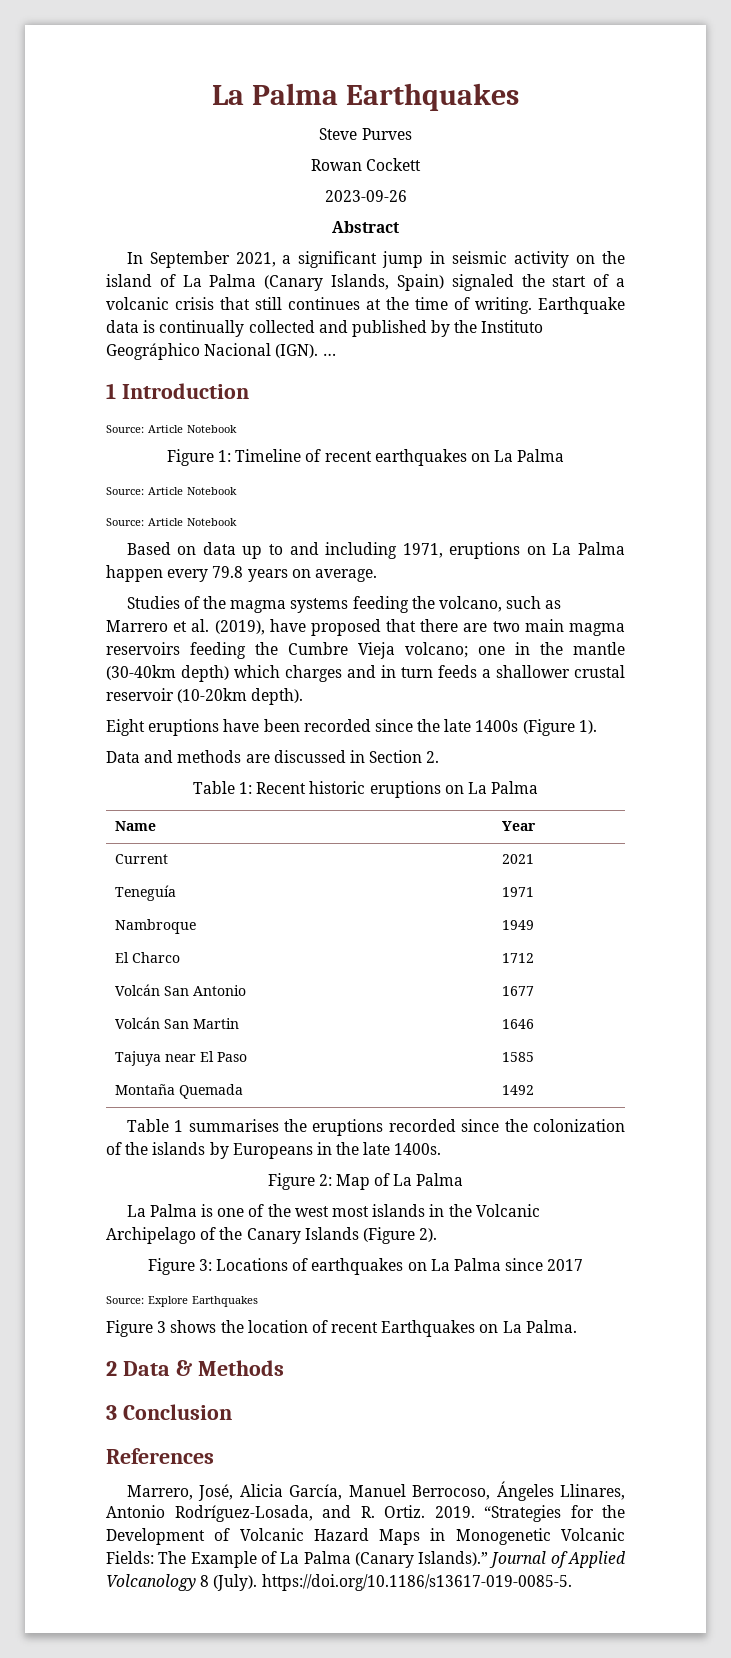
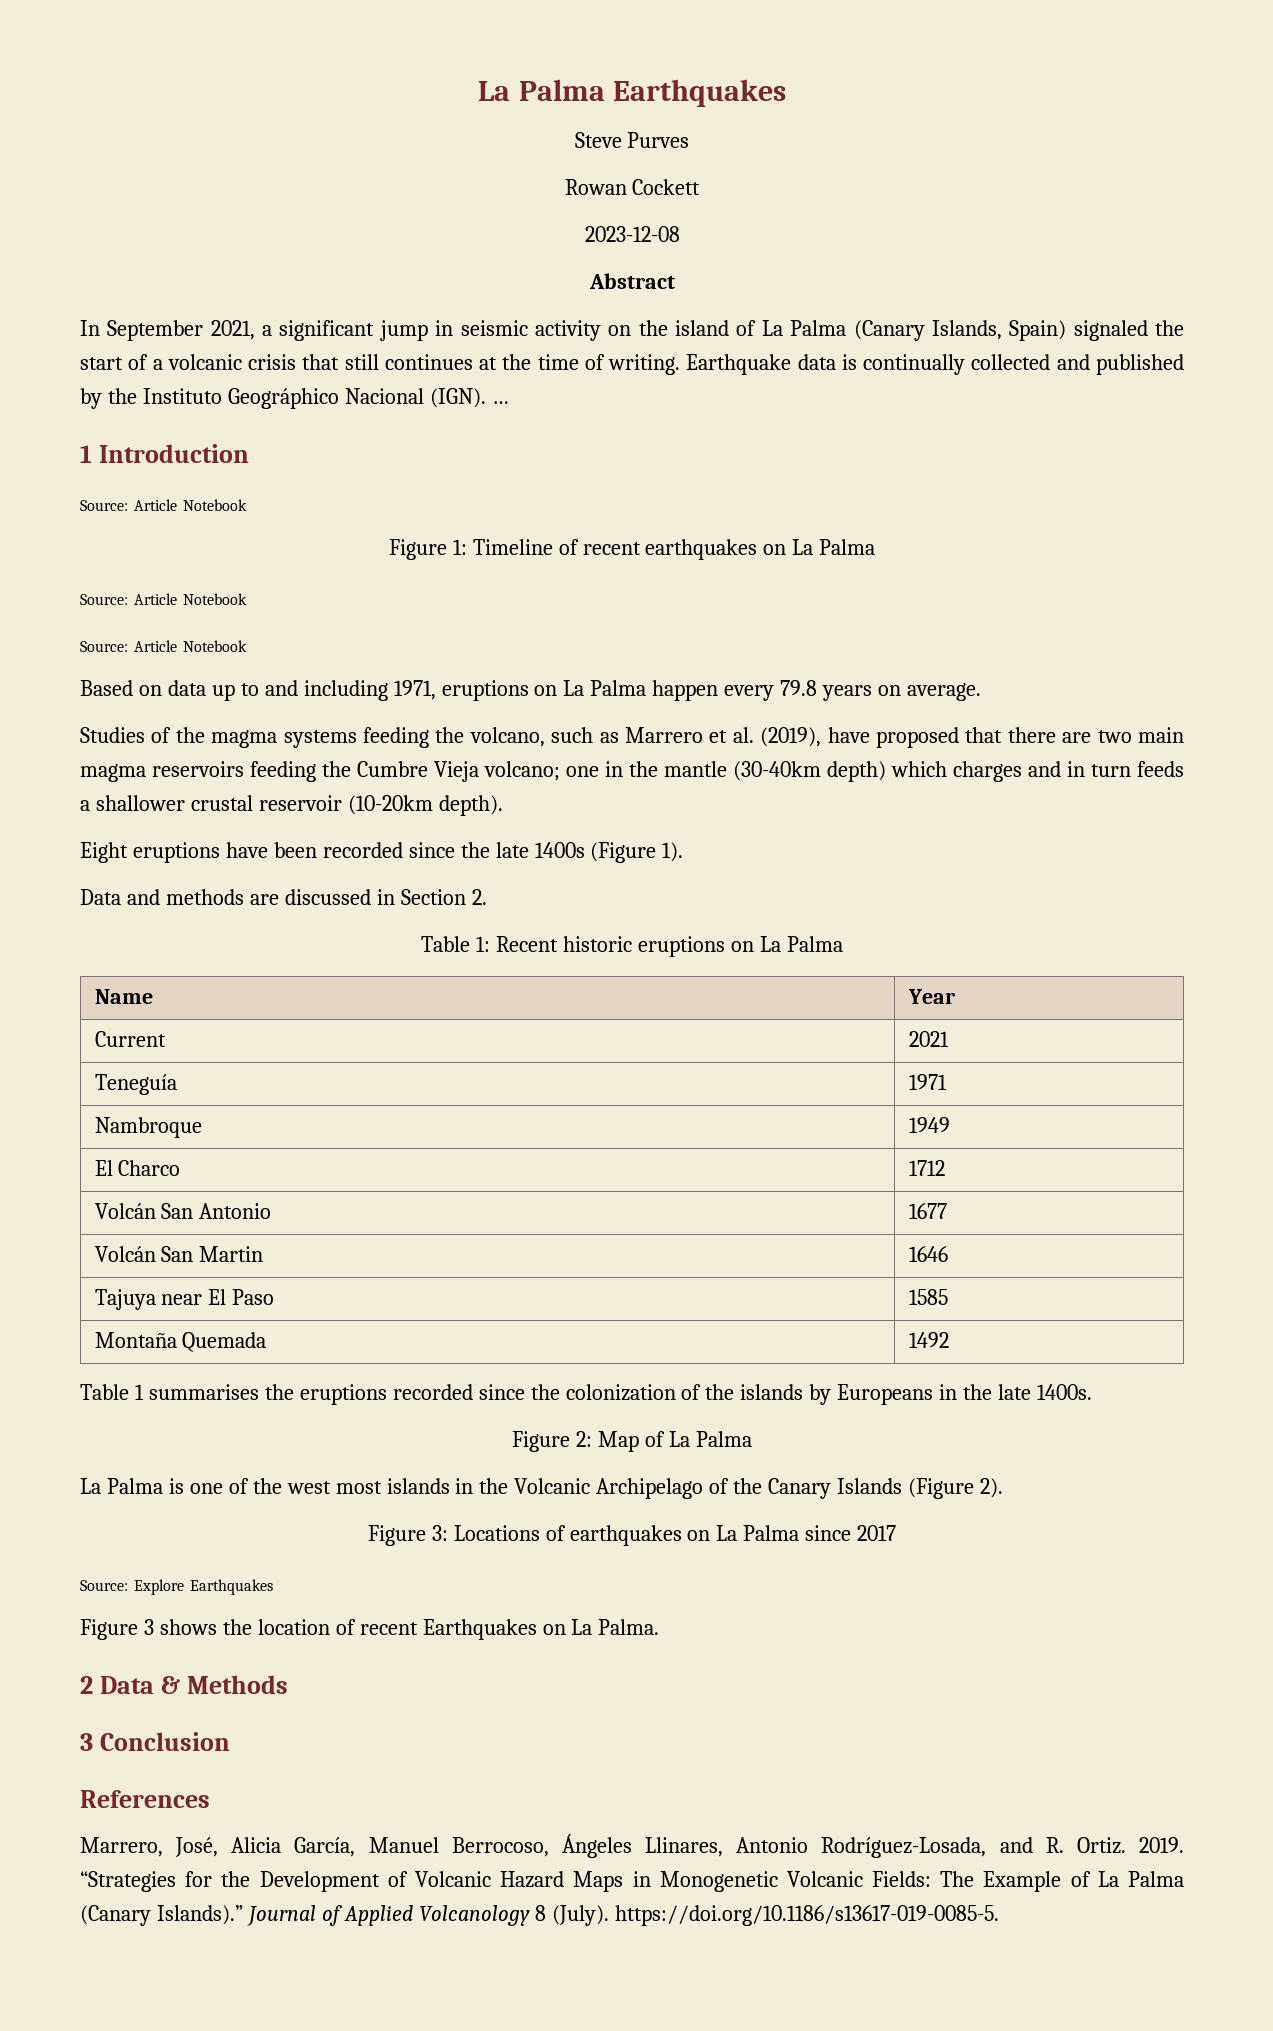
- 2023-09-26
+ 2023-12-08

